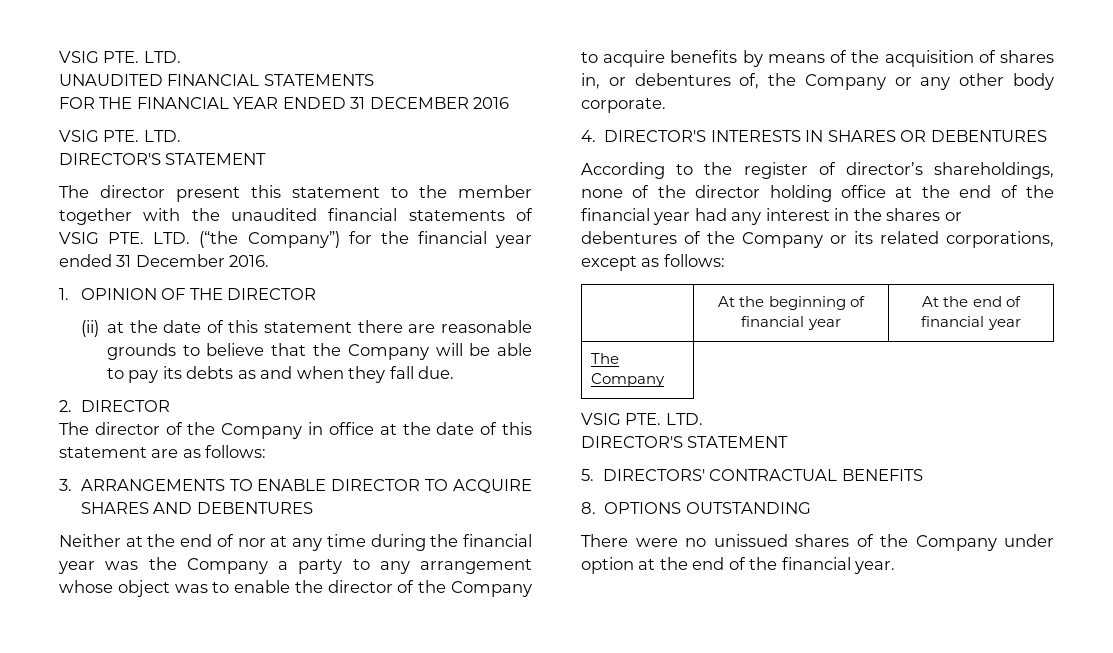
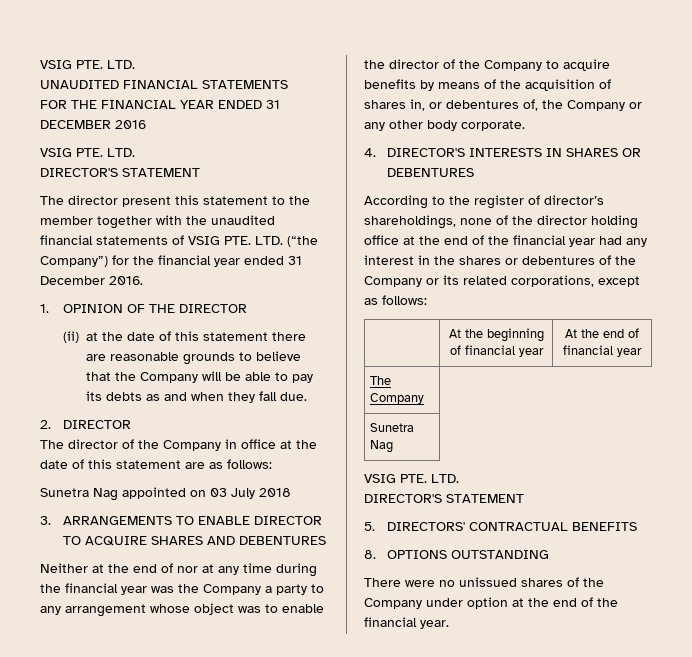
+ Sunetra Nag appointed on 03 July 2018
  The Company
+ Sunetra Nag

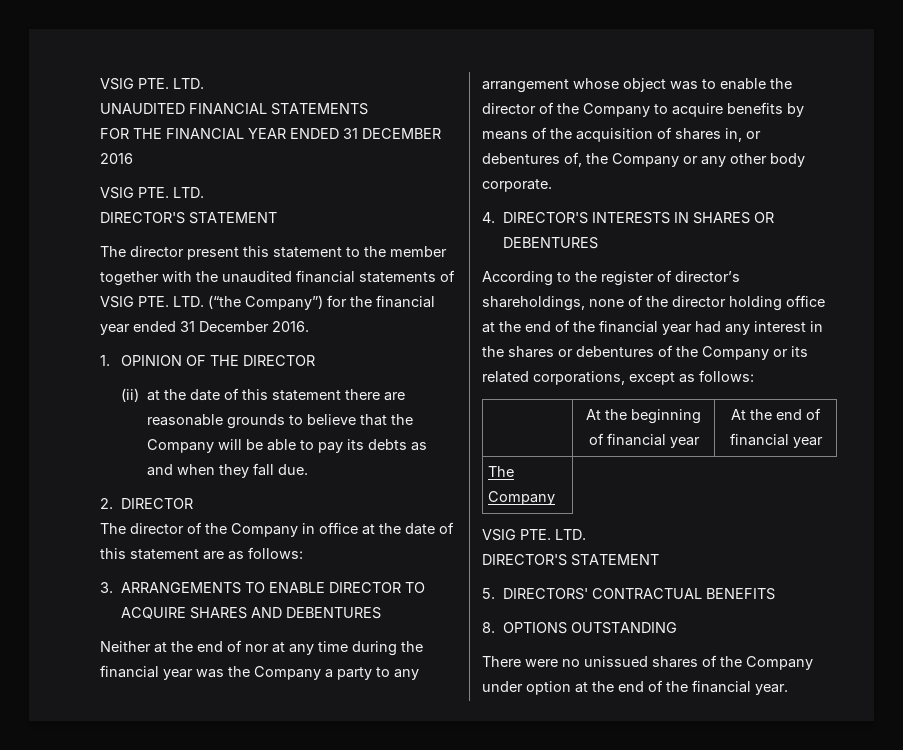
- Sunetra Nag appointed on 03 July 2018
  The Company
- Sunetra Nag

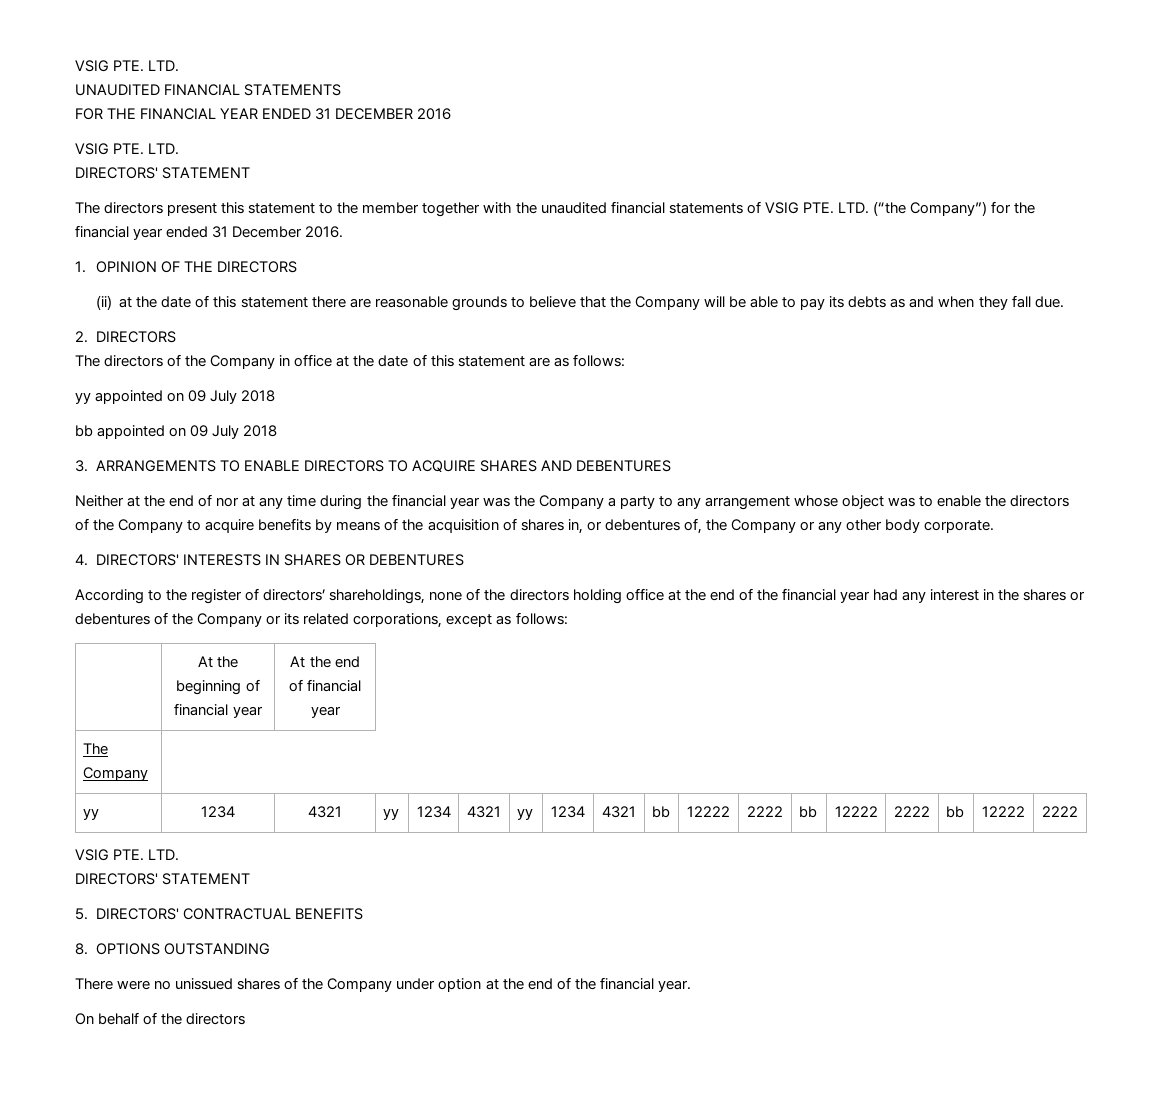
  FOR THE FINANCIAL YEAR ENDED 31 DECEMBER 2016
  VSIG PTE. LTD.
- DIRECTOR'S STATEMENT
+ DIRECTORS' STATEMENT
- The director present this statement to the member together with the unaudited financial statements of VSIG PTE. LTD. (“the Company”) for the financial year ended 31 December 2016.
+ The directors present this statement to the member together with the unaudited financial statements of VSIG PTE. LTD. (“the Company”) for the financial year ended 31 December 2016.
- 1. OPINION OF THE DIRECTOR
+ 1. OPINION OF THE DIRECTORS
- 2. DIRECTOR
- The director of the Company in office at the date of this statement are as follows:
+ 2. DIRECTORS
+ The directors of the Company in office at the date of this statement are as follows:
+ yy appointed on 09 July 2018
+ bb appointed on 09 July 2018
- 3. ARRANGEMENTS TO ENABLE DIRECTOR TO ACQUIRE SHARES AND DEBENTURES
+ 3. ARRANGEMENTS TO ENABLE DIRECTORS TO ACQUIRE SHARES AND DEBENTURES
- Neither at the end of nor at any time during the financial year was the Company a party to any arrangement whose object was to enable the director of the Company to acquire benefits by means of the acquisition of shares in, or debentures of, the Company or any other body corporate.
+ Neither at the end of nor at any time during the financial year was the Company a party to any arrangement whose object was to enable the directors of the Company to acquire benefits by means of the acquisition of shares in, or debentures of, the Company or any other body corporate.
- 4. DIRECTOR'S INTERESTS IN SHARES OR DEBENTURES
+ 4. DIRECTORS' INTERESTS IN SHARES OR DEBENTURES
- According to the register of director’s shareholdings, none of the director holding office at the end of the financial year had any interest in the shares or debentures of the Company or its related corporations, except as follows:
+ According to the register of directors’ shareholdings, none of the directors holding office at the end of the financial year had any interest in the shares or debentures of the Company or its related corporations, except as follows:
  The Company
+ yy | 1234 | 4321 | yy | 1234 | 4321 | yy | 1234 | 4321 | bb | 12222 | 2222 | bb | 12222 | 2222 | bb | 12222 | 2222
  VSIG PTE. LTD.
- DIRECTOR'S STATEMENT
+ DIRECTORS' STATEMENT
+ On behalf of the directors

